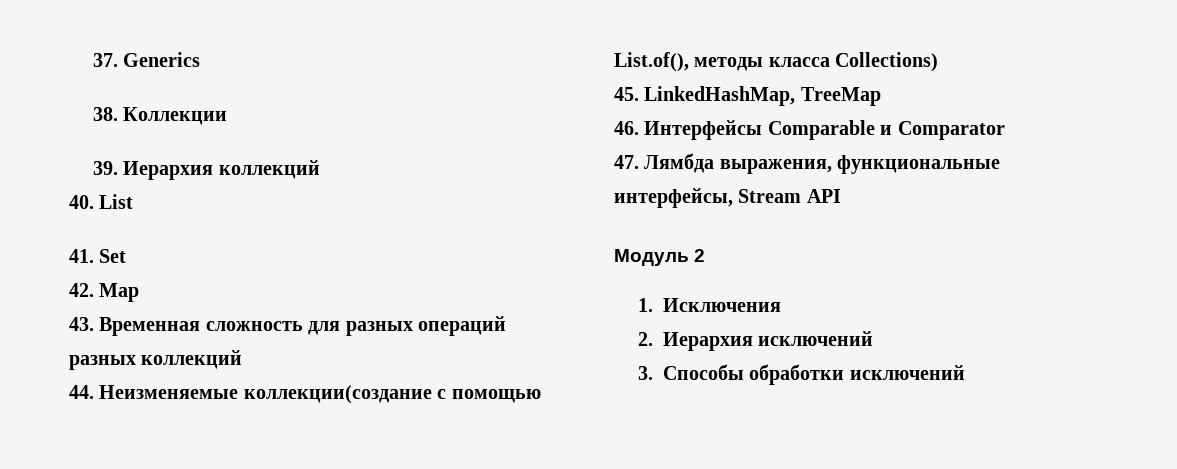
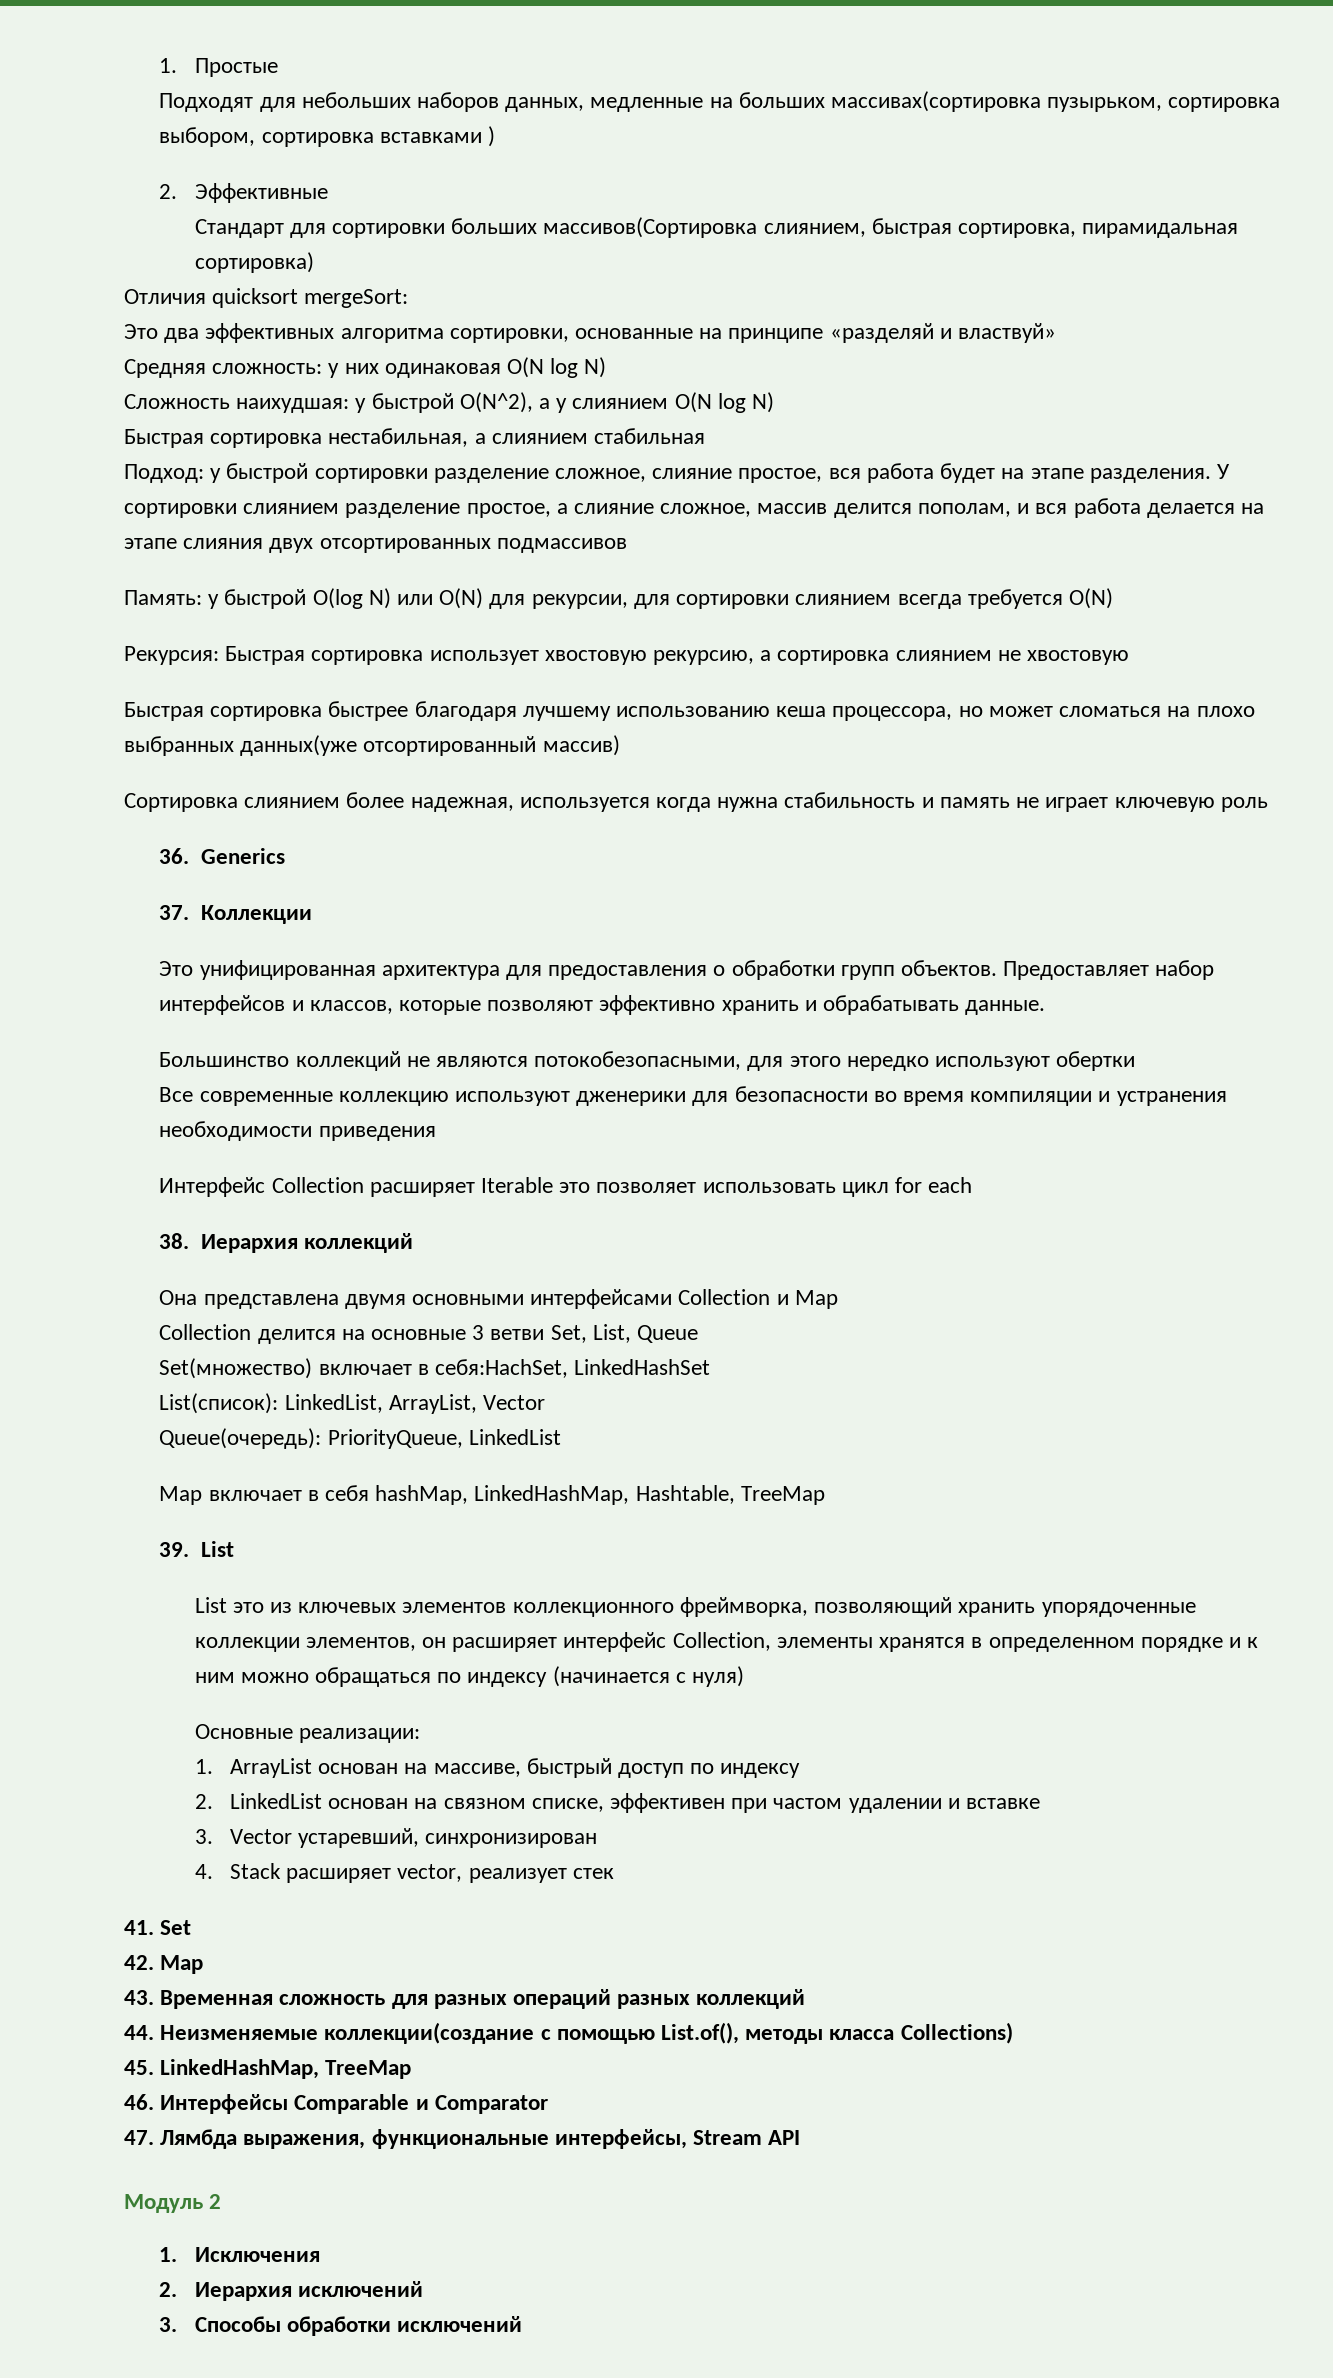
- 37. Generics
+ 1. Простые
+ Подходят для небольших наборов данных, медленные на больших массивах(сортировка пузырьком, сортировка выбором, сортировка вставками )
+ 2. Эффективные
+ Стандарт для сортировки больших массивов(Сортировка слиянием, быстрая сортировка, пирамидальная сортировка)
+ Отличия quicksort mergeSort:
+ Это два эффективных алгоритма сортировки, основанные на принципе «разделяй и властвуй»
+ Средняя сложность: у них одинаковая O(N log N)
+ Сложность наихудшая: у быстрой O(N^2), а у слиянием O(N log N)
+ Быстрая сортировка нестабильная, а слиянием стабильная
+ Подход: у быстрой сортировки разделение сложное, слияние простое, вся работа будет на этапе разделения. У сортировки слиянием разделение простое, а слияние сложное, массив делится пополам, и вся работа делается на этапе слияния двух отсортированных подмассивов
+ Память: у быстрой O(log N) или O(N) для рекурсии, для сортировки слиянием всегда требуется O(N)
+ Рекурсия: Быстрая сортировка использует хвостовую рекурсию, а сортировка слиянием не хвостовую
+ Быстрая сортировка быстрее благодаря лучшему использованию кеша процессора, но может сломаться на плохо выбранных данных(уже отсортированный массив)
+ Сортировка слиянием более надежная, используется когда нужна стабильность и память не играет ключевую роль
+ 36. Generics
- 38. Коллекции
+ 37. Коллекции
- 39. Иерархия коллекций
- 40. List
+ Это унифицированная архитектура для предоставления о обработки групп объектов. Предоставляет набор интерфейсов и классов, которые позволяют эффективно хранить и обрабатывать данные.
+ Большинство коллекций не являются потокобезопасными, для этого нередко используют обертки
+ Все современные коллекцию используют дженерики для безопасности во время компиляции и устранения необходимости приведения
+ Интерфейс Collection расширяет Iterable это позволяет использовать цикл for each
+ 38. Иерархия коллекций
+ Она представлена двумя основными интерфейсами Collection и Map
+ Collection делится на основные 3 ветви Set, List, Queue
+ Set(множество) включает в себя:HachSet, LinkedHashSet
+ List(список): LinkedList, ArrayList, Vector
+ Queue(очередь): PriorityQueue, LinkedList
+ Map включает в себя hashMap, LinkedHashMap, Hashtable, TreeMap
+ 39. List
+ List это из ключевых элементов коллекционного фреймворка, позволяющий хранить упорядоченные коллекции элементов, он расширяет интерфейс Collection, элементы хранятся в определенном порядке и к ним можно обращаться по индексу (начинается с нуля)
+ Основные реализации:
+ 1. ArrayList основан на массиве, быстрый доступ по индексу
+ 2. LinkedList основан на связном списке, эффективен при частом удалении и вставке
+ 3. Vector устаревший, синхронизирован
+ 4. Stack расширяет vector, реализует стек

